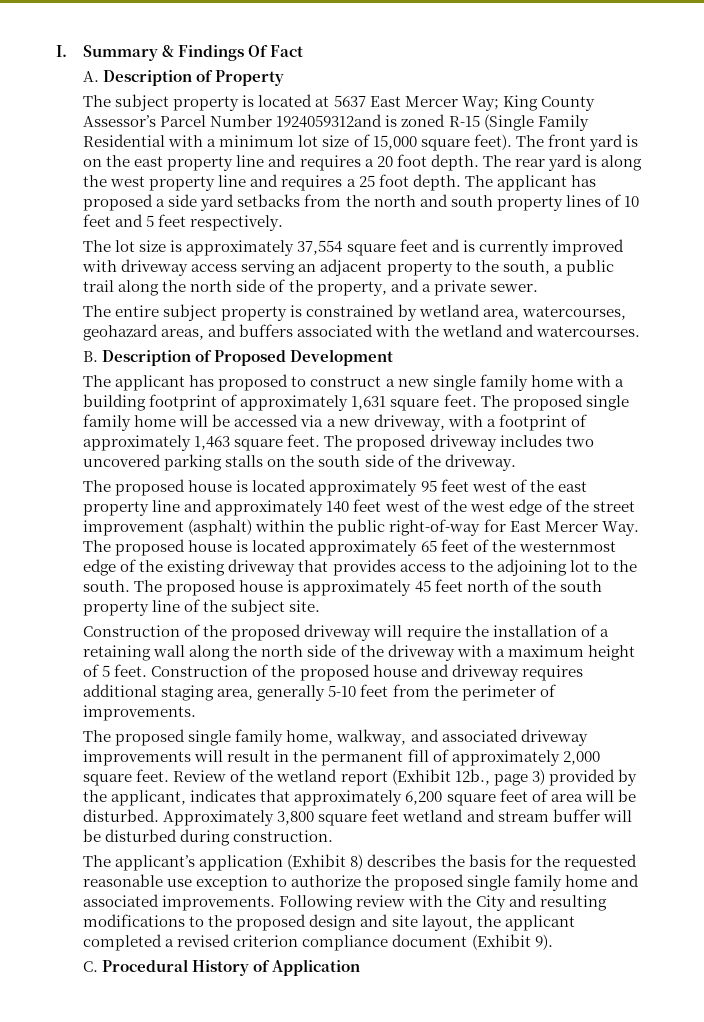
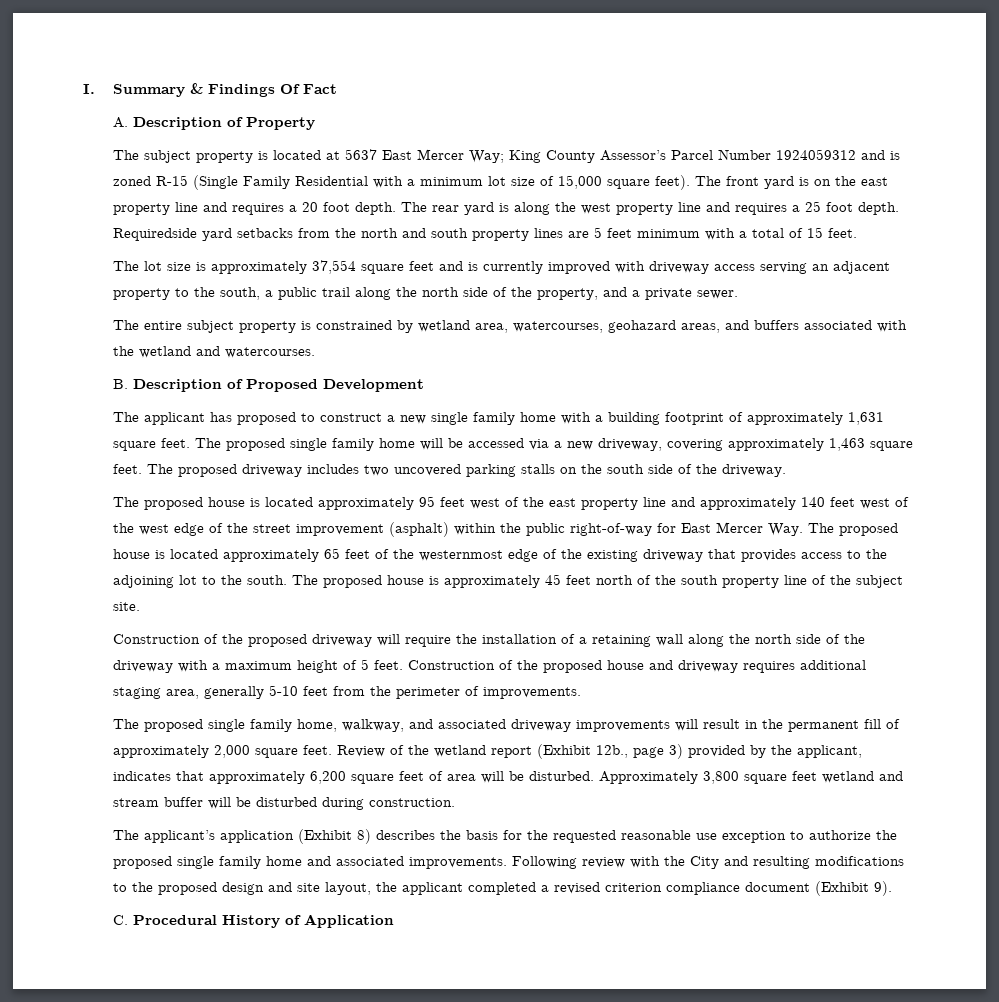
- The subject property is located at 5637 East Mercer Way; King County Assessor’s Parcel Number 1924059312and is zoned R-15 (Single Family Residential with a minimum lot size of 15,000 square feet).
+ The subject property is located at 5637 East Mercer Way; King County Assessor’s Parcel Number 1924059312 and is zoned R-15 (Single Family Residential with a minimum lot size of 15,000 square feet).
- The applicant has proposed a side yard setbacks from the north and south property lines of 10 feet and 5 feet respectively.
+ Requiredside yard setbacks from the north and south property lines are 5 feet minimum with a total of 15 feet.
- The proposed single family home will be accessed via a new driveway, with a footprint of approximately 1,463 square feet.
+ The proposed single family home will be accessed via a new driveway, covering approximately 1,463 square feet.

